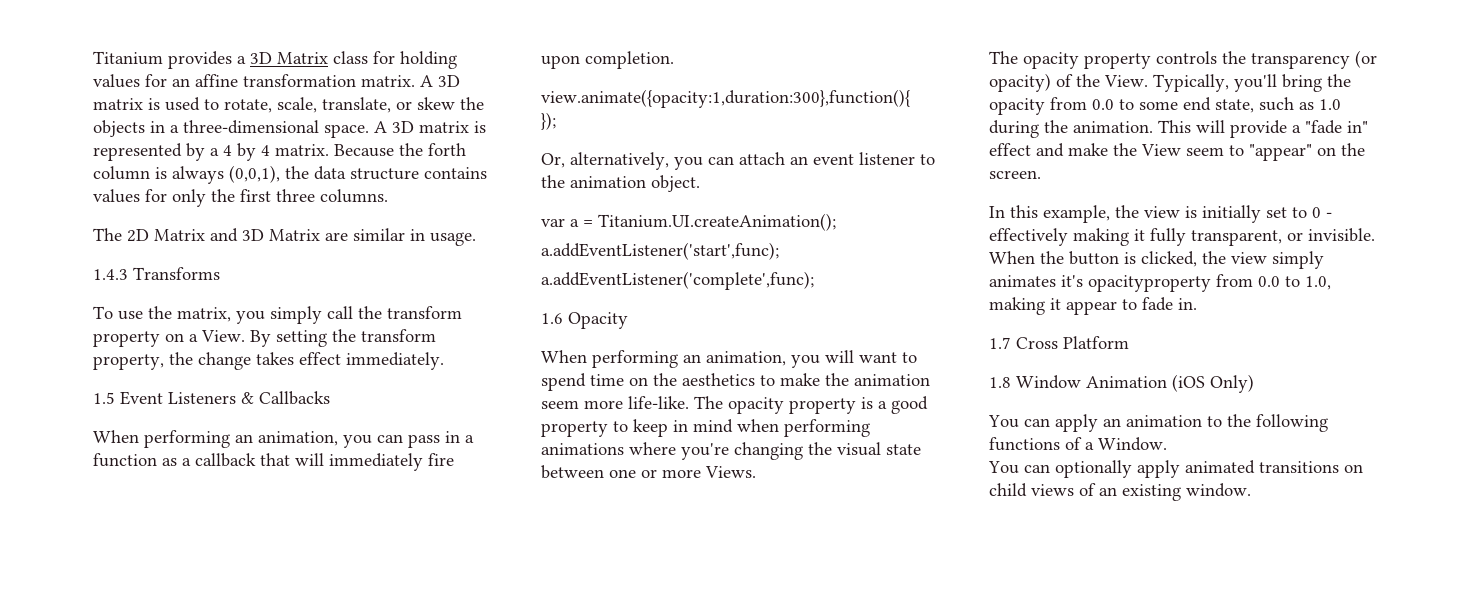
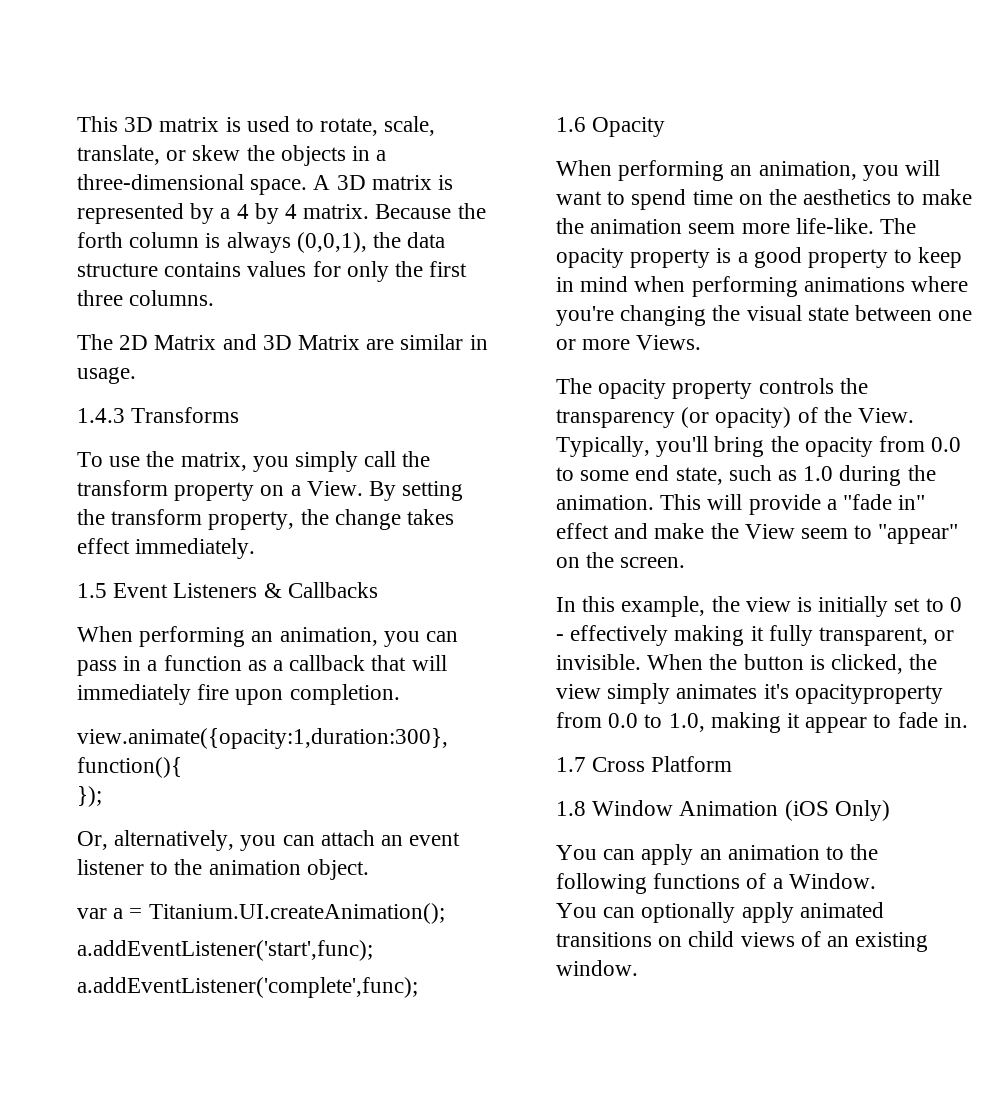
- Titanium provides a 3D Matrix class for holding values for an affine transformation matrix. A 3D matrix is used to rotate, scale, translate, or skew the objects in a three-dimensional space.
+ This 3D matrix is used to rotate, scale, translate, or skew the objects in a three-dimensional space.

